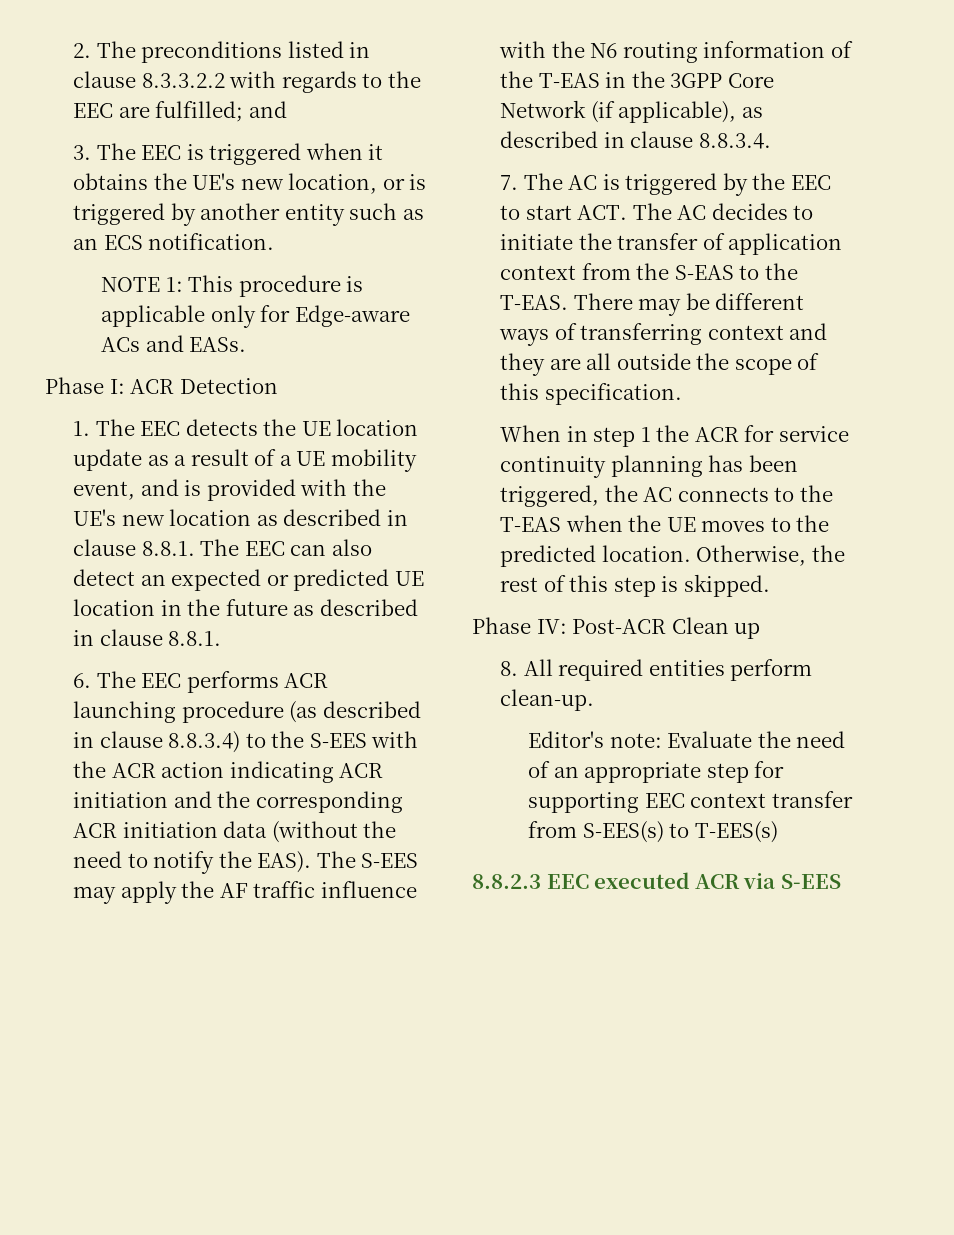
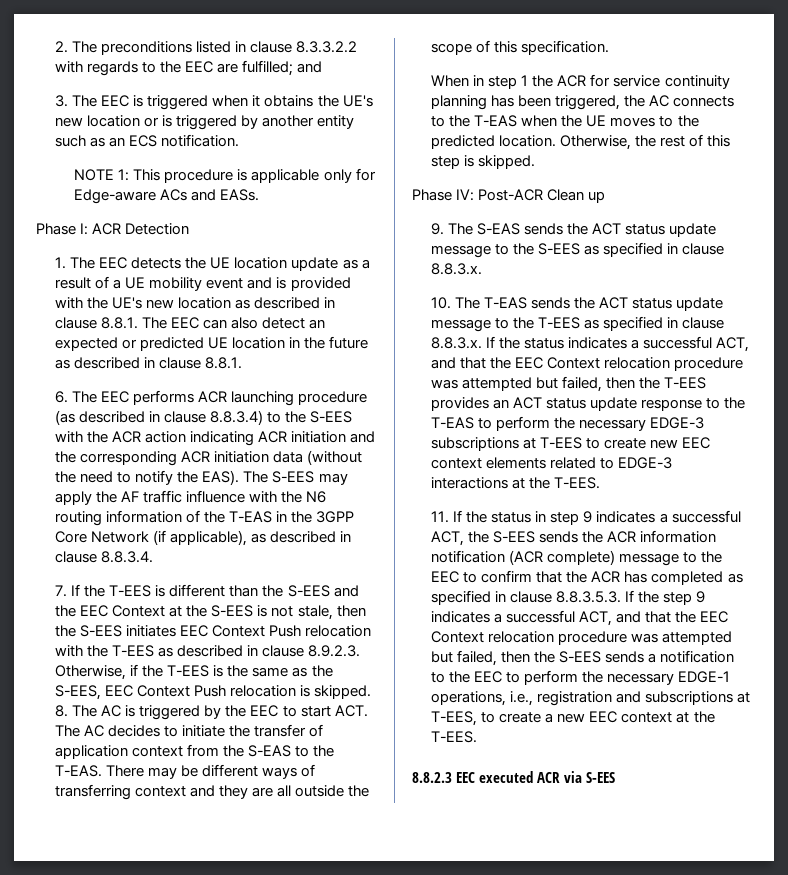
- 3. The EEC is triggered when it obtains the UE's new location, or is triggered by another entity such as an ECS notification.
+ 3. The EEC is triggered when it obtains the UE's new location or is triggered by another entity such as an ECS notification.
- 1. The EEC detects the UE location update as a result of a UE mobility event, and is provided with the UE's new location as described in clause 8.8.1. The EEC can also detect an expected or predicted UE location in the future as described in clause 8.8.1.
+ 1. The EEC detects the UE location update as a result of a UE mobility event and is provided with the UE's new location as described in clause 8.8.1. The EEC can also detect an expected or predicted UE location in the future as described in clause 8.8.1.
- 7. The AC is triggered by the EEC to start ACT. The AC decides to initiate the transfer of application context from the S-EAS to the T-EAS.
+ 7. If the T-EES is different than the S-EES and the EEC Context at the S-EES is not stale, then the S-EES initiates EEC Context Push relocation with the T-EES as described in clause 8.9.2.3. Otherwise, if the T-EES is the same as the S-EES, EEC Context Push relocation is skipped. 8. The AC is triggered by the EEC to start ACT. The AC decides to initiate the transfer of application context from the S-EAS to the T-EAS.
- 8. All required entities perform clean-up.
- Editor's note: Evaluate the need of an appropriate step for supporting EEC context transfer from S-EES(s) to T-EES(s)
+ 9. The S-EAS sends the ACT status update message to the S-EES as specified in clause 8.8.3.x.
+ 10. The T-EAS sends the ACT status update message to the T-EES as specified in clause 8.8.3.x. If the status indicates a successful ACT, and that the EEC Context relocation procedure was attempted but failed, then the T-EES provides an ACT status update response to the T-EAS to perform the necessary EDGE-3 subscriptions at T-EES to create new EEC context elements related to EDGE-3 interactions at the T-EES.
+ 11. If the status in step 9 indicates a successful ACT, the S-EES sends the ACR information notification (ACR complete) message to the EEC to confirm that the ACR has completed as specified in clause 8.8.3.5.3. If the step 9 indicates a successful ACT, and that the EEC Context relocation procedure was attempted but failed, then the S-EES sends a notification to the EEC to perform the necessary EDGE-1 operations, i.e., registration and subscriptions at T-EES, to create a new EEC context at the T-EES.

